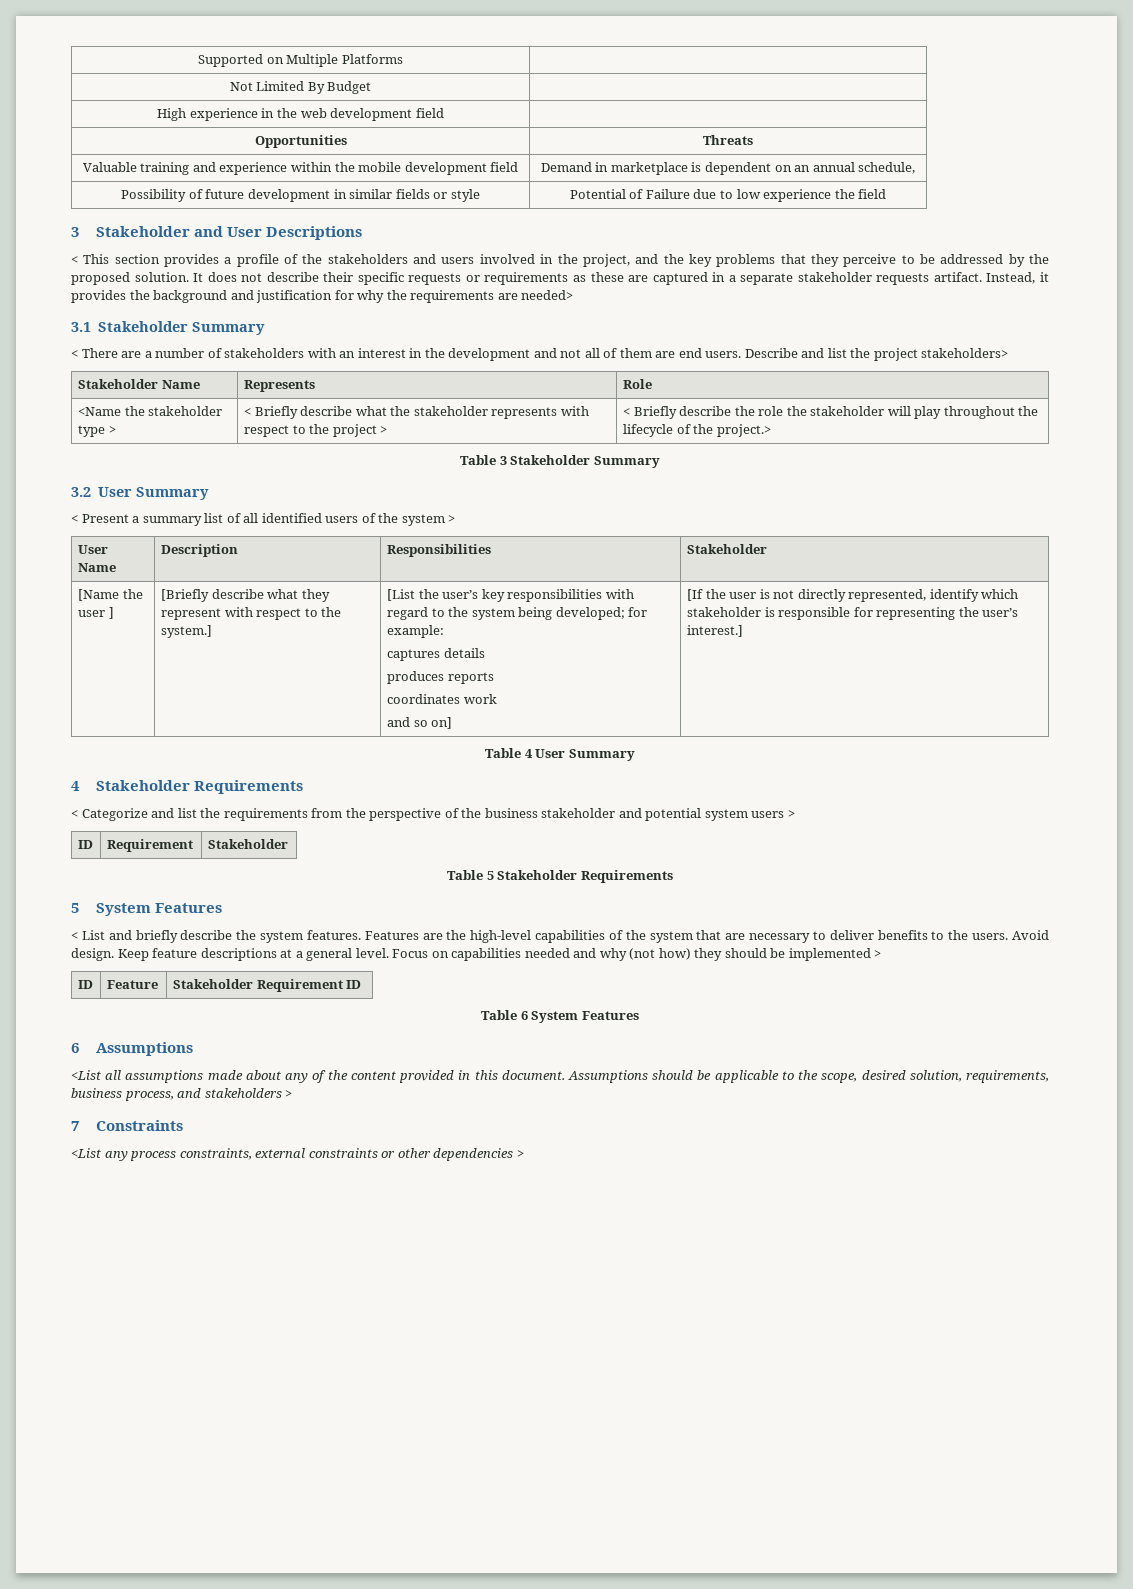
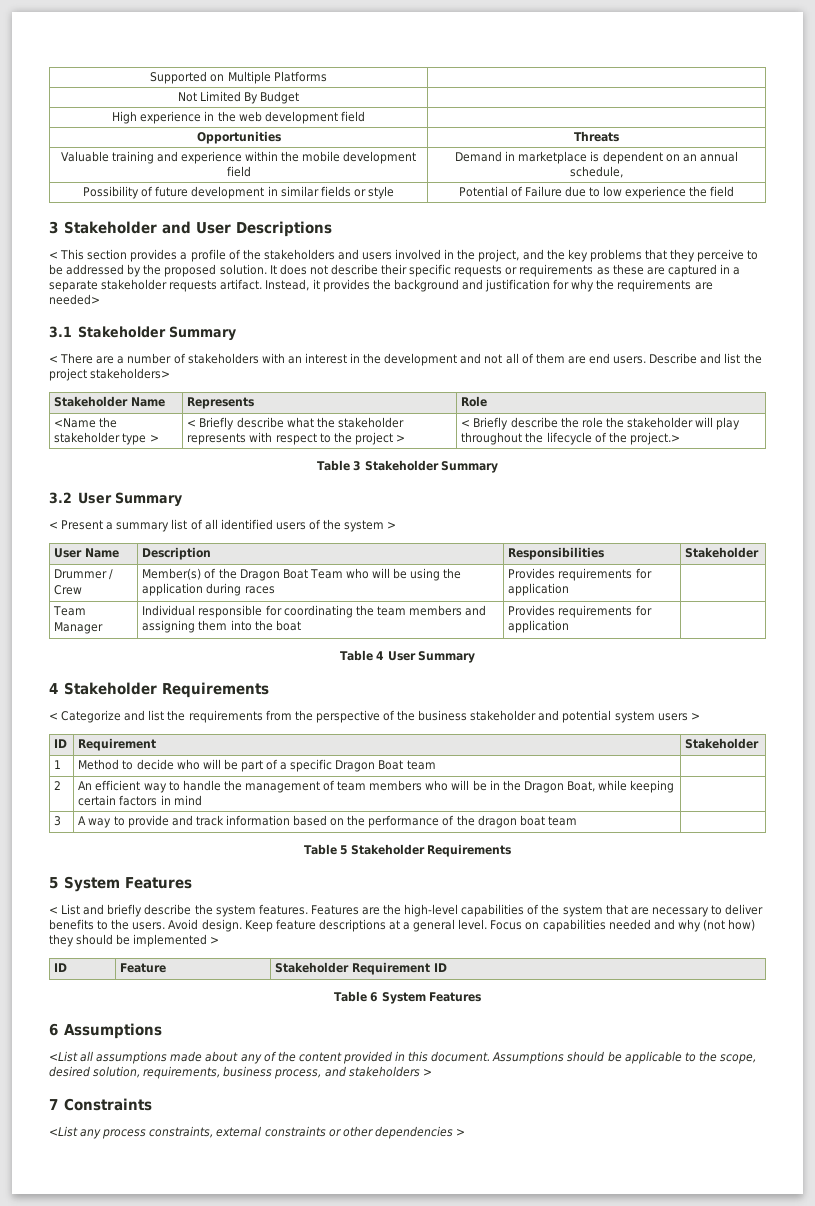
- [Name the user ] | [Briefly describe what they represent with respect to the system.] | [List the user’s key responsibilities with regard to the system being developed; for example:
- captures details
- produces reports
- coordinates work
- and so on] | [If the user is not directly represented, identify which stakeholder is responsible for representing the user’s interest.]
+ Drummer / Crew | Member(s) of the Dragon Boat Team who will be using the application during races | Provides requirements for application |
+ Team Manager | Individual responsible for coordinating the team members and assigning them into the boat | Provides requirements for application |
+ 1 | Method to decide who will be part of a specific Dragon Boat team |
+ 2 | An efficient way to handle the management of team members who will be in the Dragon Boat, while keeping certain factors in mind |
+ 3 | A way to provide and track information based on the performance of the dragon boat team |

